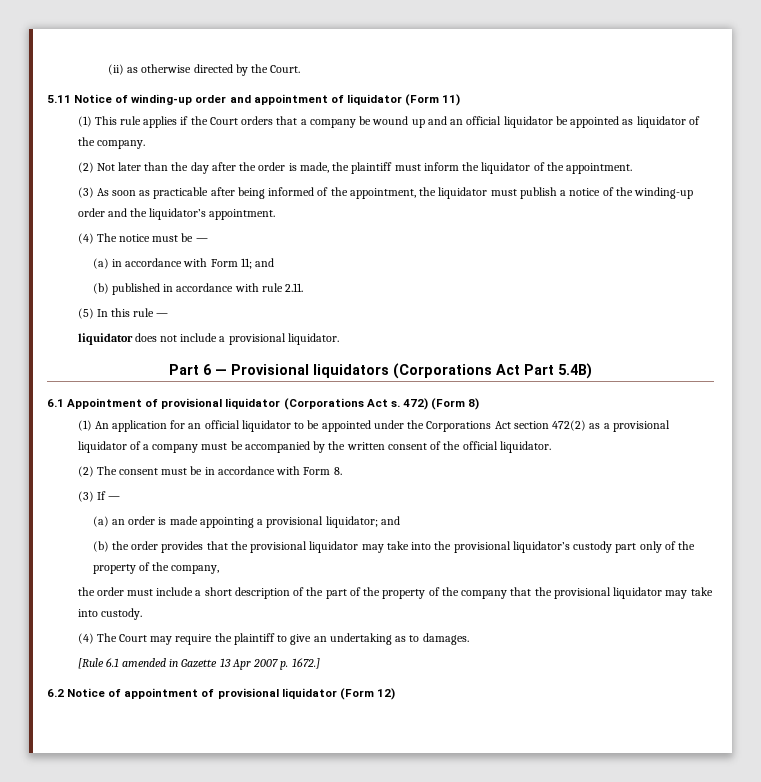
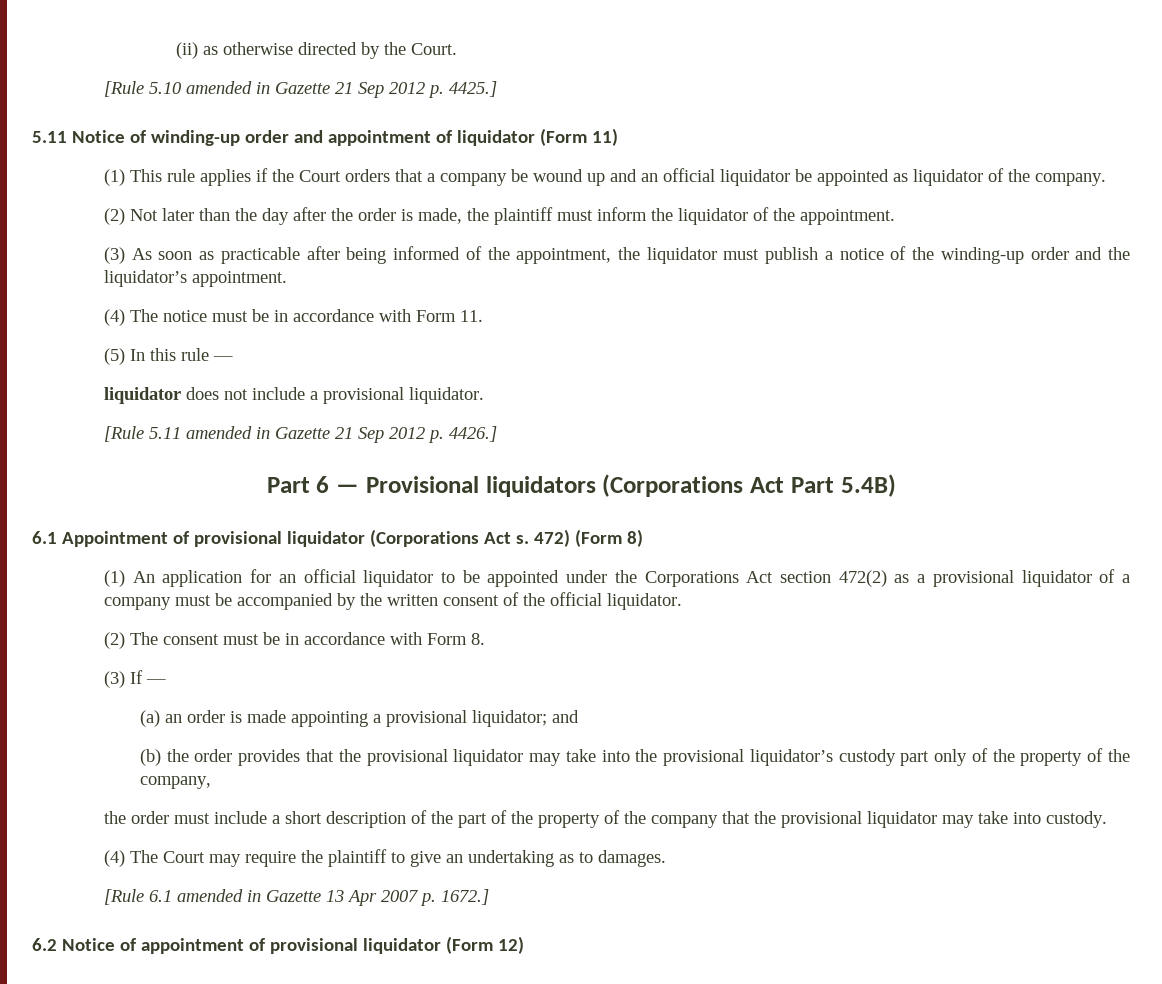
+ [Rule 5.10 amended in Gazette 21 Sep 2012 p. 4425.]
- (4) The notice must be —
- (a) in accordance with Form 11; and
- (b) published in accordance with rule 2.11.
+ (4) The notice must be in accordance with Form 11.
+ [Rule 5.11 amended in Gazette 21 Sep 2012 p. 4426.]

